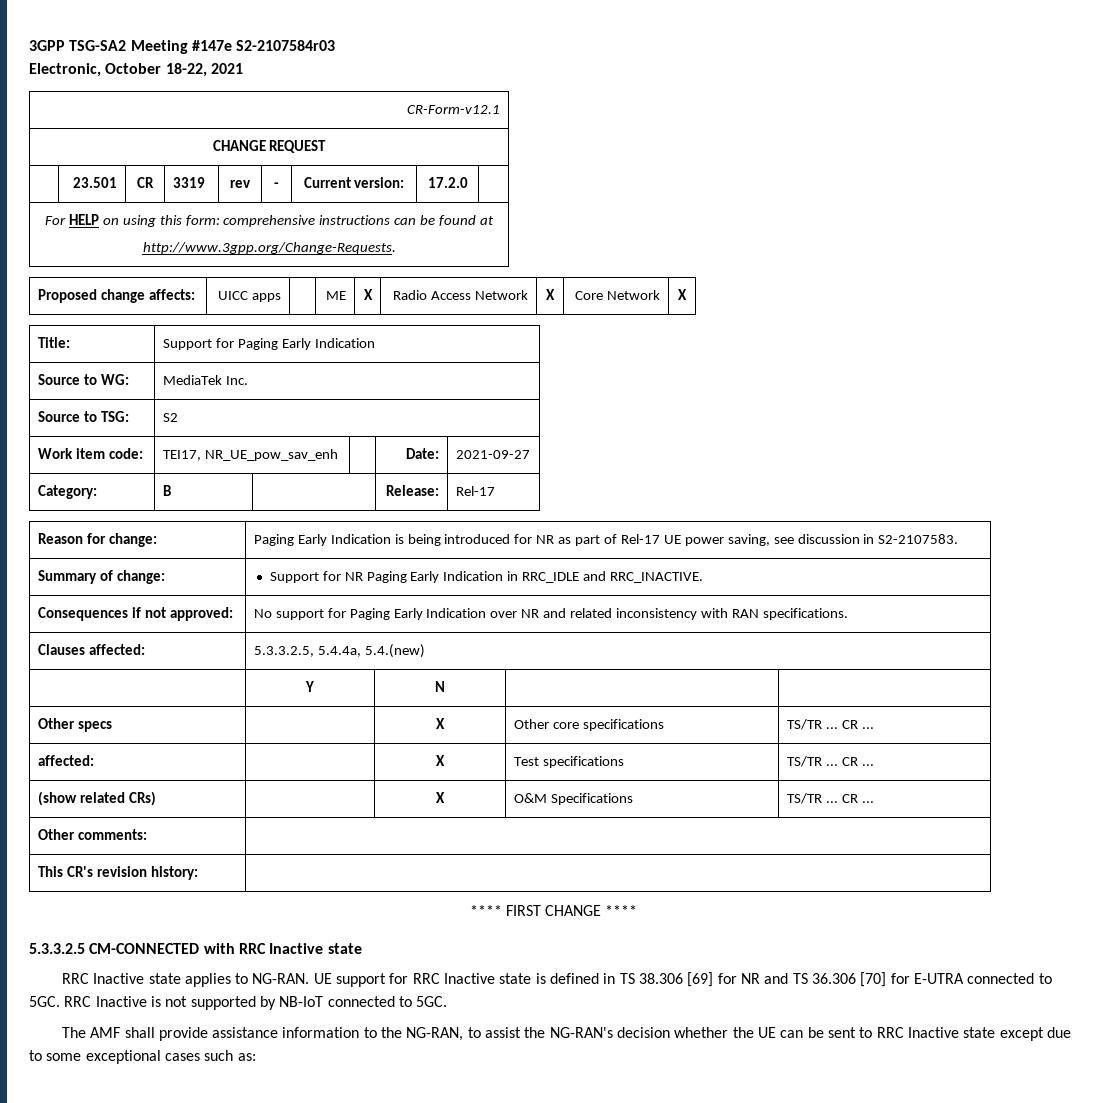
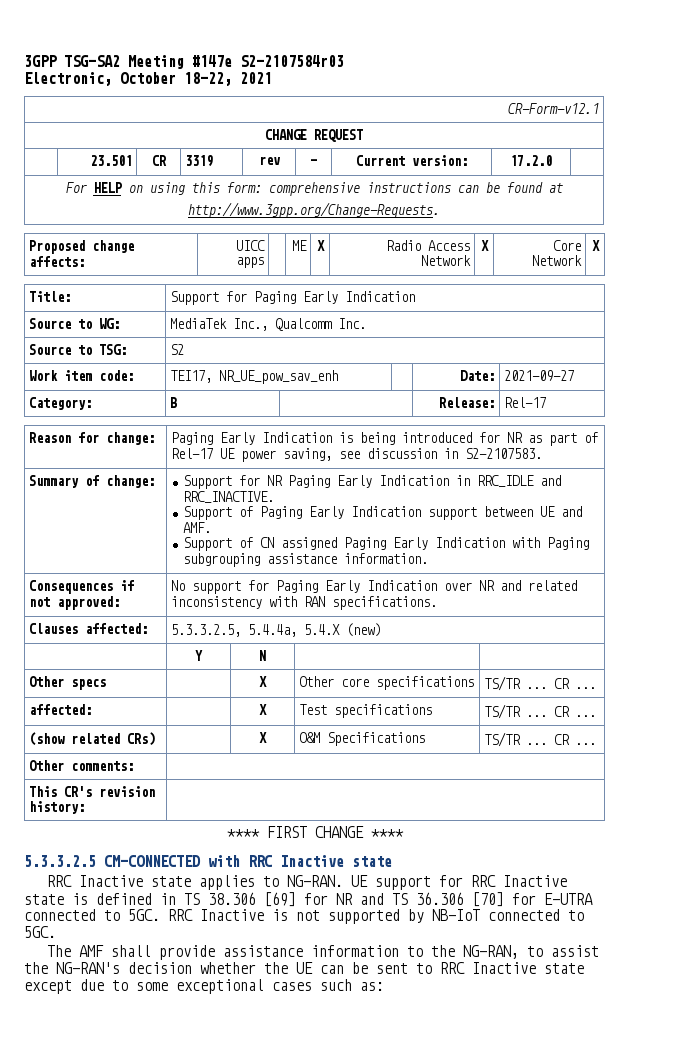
- Source to WG: | MediaTek Inc.
+ Source to WG: | MediaTek Inc., Qualcomm Inc.
  Summary of change: | Support for NR Paging Early Indication in RRC_IDLE and RRC_INACTIVE.
+ Support of Paging Early Indication support between UE and AMF.
+ Support of CN assigned Paging Early Indication with Paging subgrouping assistance information.
- Clauses affected: | 5.3.3.2.5, 5.4.4a, 5.4.(new)
+ Clauses affected: | 5.3.3.2.5, 5.4.4a, 5.4.X (new)

